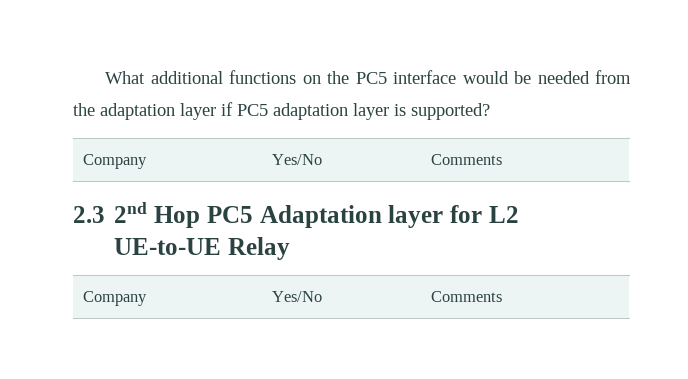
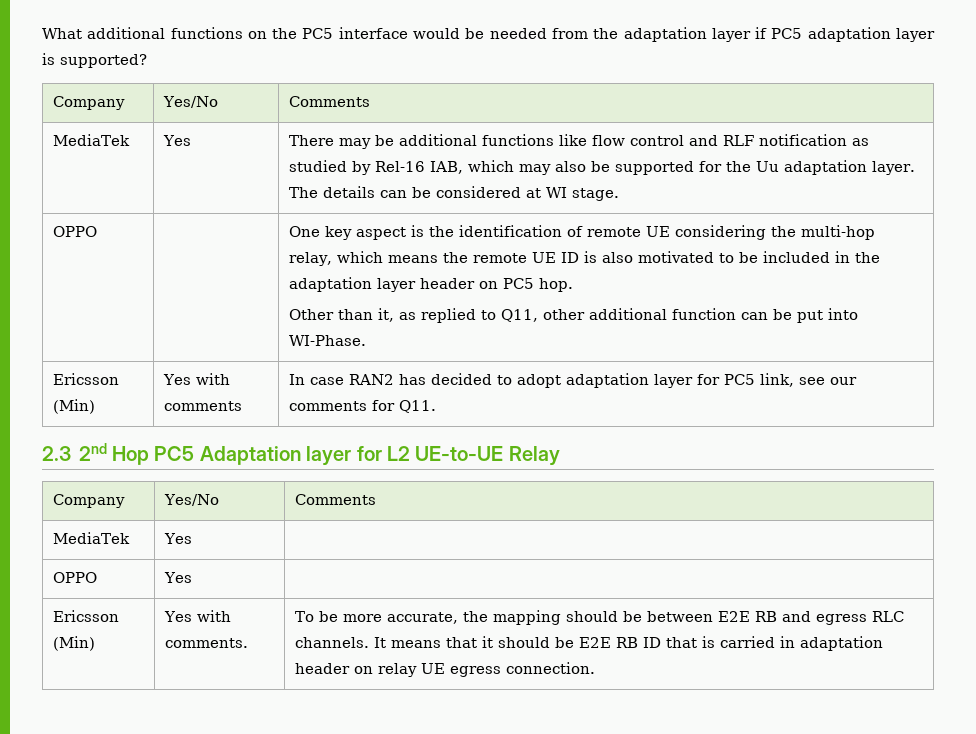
+ MediaTek | Yes | There may be additional functions like flow control and RLF notification as studied by Rel-16 IAB, which may also be supported for the Uu adaptation layer. The details can be considered at WI stage.
+ OPPO | | One key aspect is the identification of remote UE considering the multi-hop relay, which means the remote UE ID is also motivated to be included in the adaptation layer header on PC5 hop.
+ Other than it, as replied to Q11, other additional function can be put into WI-Phase.
+ Ericsson (Min) | Yes with comments | In case RAN2 has decided to adopt adaptation layer for PC5 link, see our comments for Q11.
  2.3 2nd Hop PC5 Adaptation layer for L2 UE-to-UE Relay
  Company | Yes/No | Comments
+ MediaTek | Yes |
+ OPPO | Yes |
+ Ericsson (Min) | Yes with comments. | To be more accurate, the mapping should be between E2E RB and egress RLC channels. It means that it should be E2E RB ID that is carried in adaptation header on relay UE egress connection.

